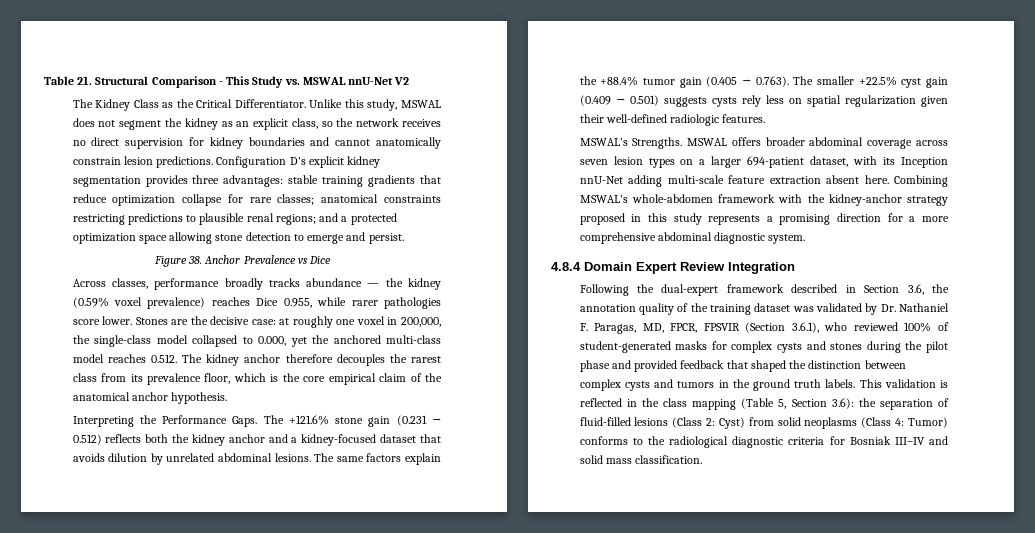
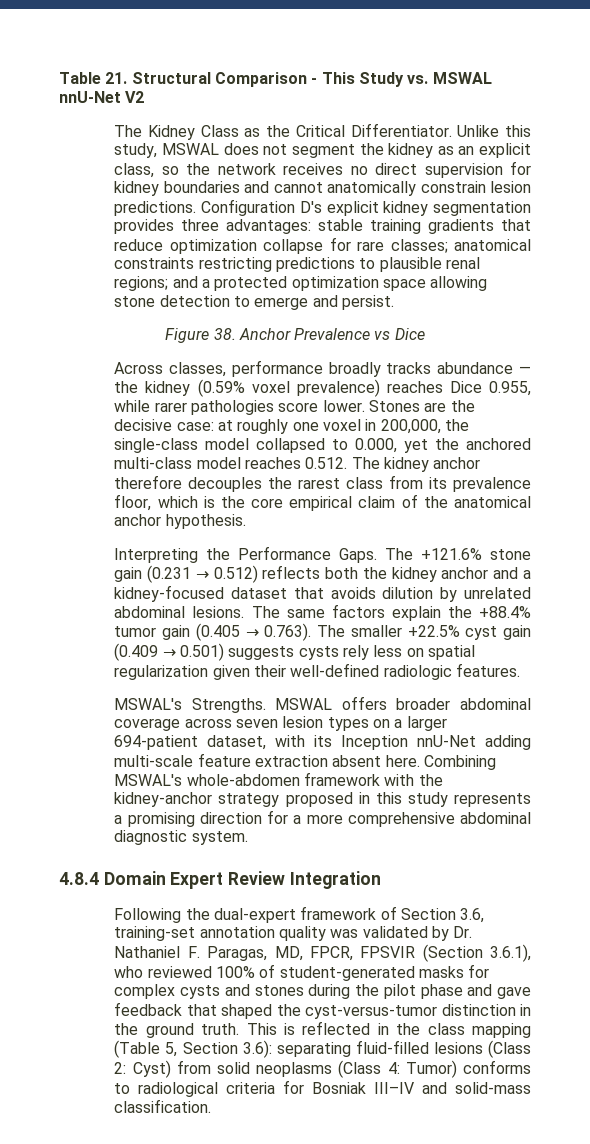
- Following the dual-expert framework described in Section 3.6, the annotation quality of the training dataset was validated by Dr. Nathaniel F. Paragas, MD, FPCR, FPSVIR (Section 3.6.1), who reviewed 100% of student-generated masks for complex cysts and stones during the pilot phase and provided feedback that shaped the distinction between complex cysts and tumors in the ground truth labels. This validation is reflected in the class mapping (Table 5, Section 3.6):
+ Following the dual-expert framework of Section 3.6, training-set annotation quality was validated by Dr. Nathaniel F. Paragas, MD, FPCR, FPSVIR (Section 3.6.1), who reviewed 100% of student-generated masks for complex cysts and stones during the pilot phase and gave feedback that shaped the cyst-versus-tumor distinction in the ground truth. This is reflected in the class mapping (Table 5, Section 3.6):
- the separation of fluid-filled lesions (Class 2:
+ separating fluid-filled lesions (Class 2:
- Tumor) conforms to the radiological diagnostic criteria for Bosniak III–IV and solid mass classification.
+ Tumor) conforms to radiological criteria for Bosniak III–IV and solid-mass classification.

